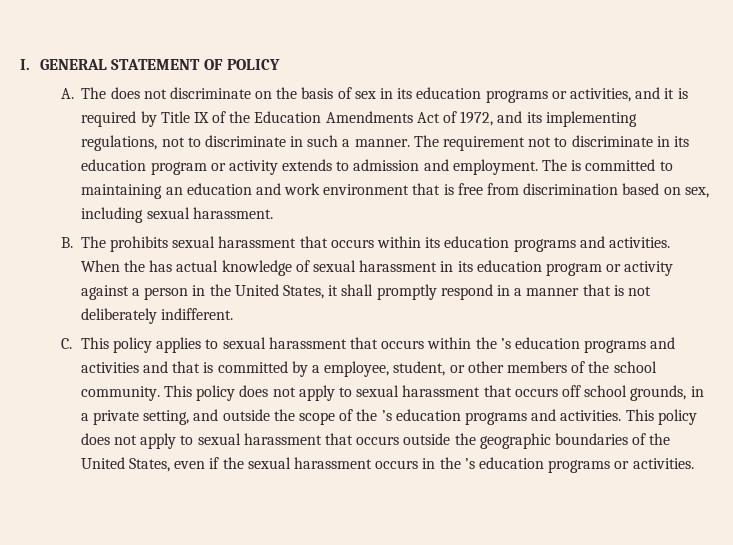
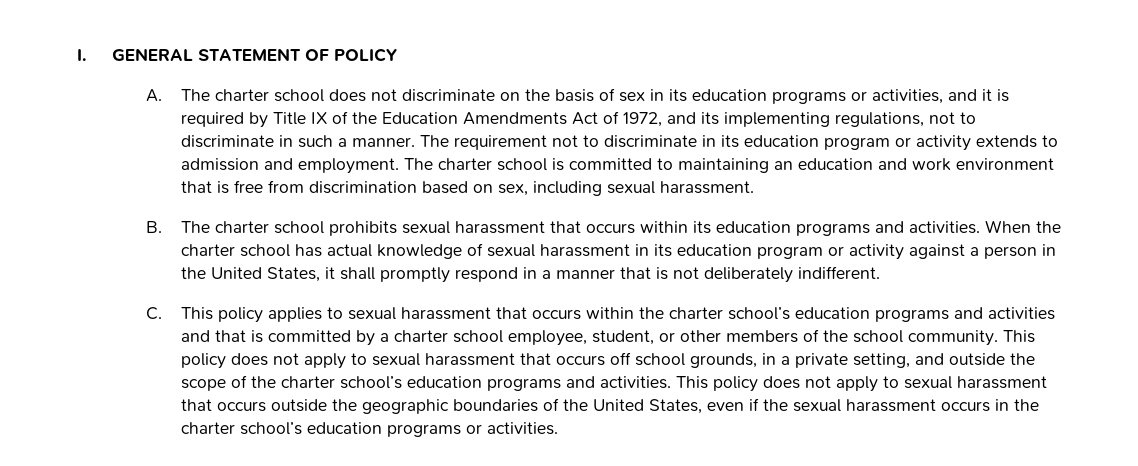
- A. The does not discriminate on the basis of sex in its education programs or activities, and it is required by Title IX of the Education Amendments Act of 1972, and its implementing regulations, not to discriminate in such a manner.
+ A. The charter school does not discriminate on the basis of sex in its education programs or activities, and it is required by Title IX of the Education Amendments Act of 1972, and its implementing regulations, not to discriminate in such a manner.
- The is committed to maintaining an education and work environment that is free from discrimination based on sex, including sexual harassment.
+ The charter school is committed to maintaining an education and work environment that is free from discrimination based on sex, including sexual harassment.
- B. The prohibits sexual harassment that occurs within its education programs and activities.
+ B. The charter school prohibits sexual harassment that occurs within its education programs and activities.
- When the has actual knowledge of sexual harassment in its education program or activity against a person in the United States, it shall promptly respond in a manner that is not deliberately indifferent.
+ When the charter school has actual knowledge of sexual harassment in its education program or activity against a person in the United States, it shall promptly respond in a manner that is not deliberately indifferent.
- C. This policy applies to sexual harassment that occurs within the ’s education programs and activities and that is committed by a employee, student, or other members of the school community.
+ C. This policy applies to sexual harassment that occurs within the charter school’s education programs and activities and that is committed by a charter school employee, student, or other members of the school community.
- This policy does not apply to sexual harassment that occurs off school grounds, in a private setting, and outside the scope of the ’s education programs and activities.
+ This policy does not apply to sexual harassment that occurs off school grounds, in a private setting, and outside the scope of the charter school’s education programs and activities.
- This policy does not apply to sexual harassment that occurs outside the geographic boundaries of the United States, even if the sexual harassment occurs in the ’s education programs or activities.
+ This policy does not apply to sexual harassment that occurs outside the geographic boundaries of the United States, even if the sexual harassment occurs in the charter school’s education programs or activities.

